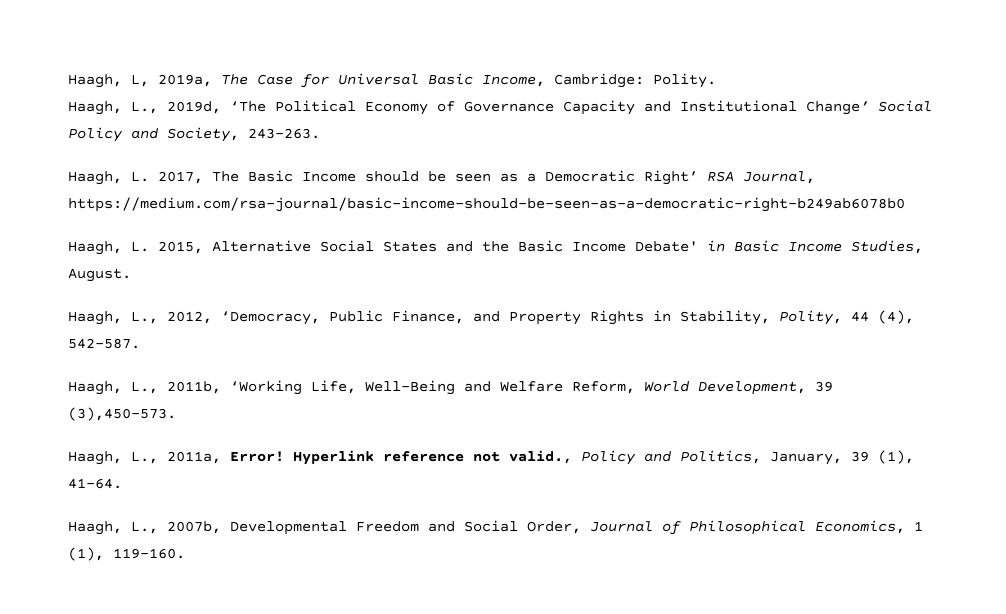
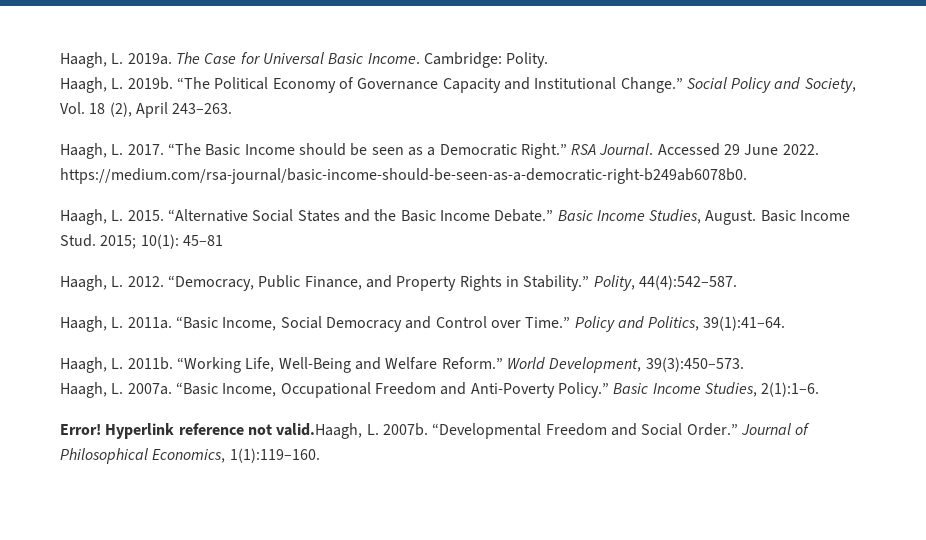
- Haagh, L, 2019a, The Case for Universal Basic Income, Cambridge: Polity.
+ Haagh, L. 2019a. The Case for Universal Basic Income. Cambridge: Polity.
- Haagh, L., 2019d, ‘The Political Economy of Governance Capacity and Institutional Change’ Social Policy and Society, 243–263.
+ Haagh, L. 2019b. “The Political Economy of Governance Capacity and Institutional Change.” Social Policy and Society, Vol. 18 (2), April 243–263.
- Haagh, L. 2017, The Basic Income should be seen as a Democratic Right’ RSA Journal, https://medium.com/rsa-journal/basic-income-should-be-seen-as-a-democratic-right-b249ab6078b0
- Haagh, L. 2015, Alternative Social States and the Basic Income Debate' in Basic Income Studies, August.
- Haagh, L., 2012, ‘Democracy, Public Finance, and Property Rights in Stability, Polity, 44 (4), 542–587.
- Haagh, L., 2011b, ‘Working Life, Well-Being and Welfare Reform, World Development, 39 (3),450-573.
- Haagh, L., 2011a, Error! Hyperlink reference not valid., Policy and Politics, January, 39 (1), 41–64.
- Haagh, L., 2007b, Developmental Freedom and Social Order, Journal of Philosophical Economics, 1 (1), 119–160.
+ Haagh, L. 2017. “The Basic Income should be seen as a Democratic Right.” RSA Journal. Accessed 29 June 2022. https://medium.com/rsa-journal/basic-income-should-be-seen-as-a-democratic-right-b249ab6078b0.
+ Haagh, L. 2015. “Alternative Social States and the Basic Income Debate.” Basic Income Studies, August. Basic Income Stud. 2015; 10(1): 45–81
+ Haagh, L. 2012. “Democracy, Public Finance, and Property Rights in Stability.” Polity, 44(4):542–587.
+ Haagh, L. 2011a. “Basic Income, Social Democracy and Control over Time.” Policy and Politics, 39(1):41–64.
+ Haagh, L. 2011b. “Working Life, Well-Being and Welfare Reform.” World Development, 39(3):450–573.
+ Haagh, L. 2007a. “Basic Income, Occupational Freedom and Anti-Poverty Policy.” Basic Income Studies, 2(1):1–6.
+ Error! Hyperlink reference not valid.Haagh, L. 2007b. “Developmental Freedom and Social Order.” Journal of Philosophical Economics, 1(1):119–160.

